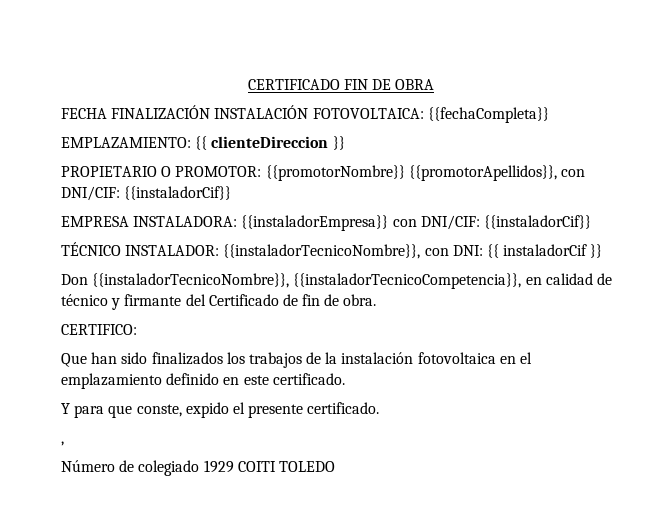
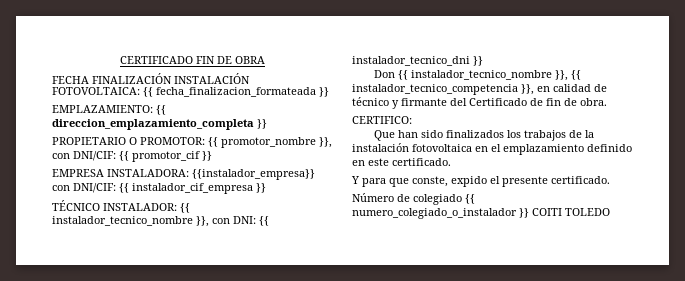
- FECHA FINALIZACIÓN INSTALACIÓN FOTOVOLTAICA: {{fechaCompleta}}
+ FECHA FINALIZACIÓN INSTALACIÓN FOTOVOLTAICA: {{ fecha_finalizacion_formateada }}
- EMPLAZAMIENTO: {{ clienteDireccion }}
+ EMPLAZAMIENTO: {{ direccion_emplazamiento_completa }}
- PROPIETARIO O PROMOTOR: {{promotorNombre}} {{promotorApellidos}}, con DNI/CIF: {{instaladorCif}}
+ PROPIETARIO O PROMOTOR: {{ promotor_nombre }}, con DNI/CIF: {{ promotor_cif }}
- EMPRESA INSTALADORA: {{instaladorEmpresa}} con DNI/CIF: {{instaladorCif}}
+ EMPRESA INSTALADORA: {{instalador_empresa}} con DNI/CIF: {{ instalador_cif_empresa }}
- TÉCNICO INSTALADOR: {{instaladorTecnicoNombre}}, con DNI: {{ instaladorCif }}
+ TÉCNICO INSTALADOR: {{ instalador_tecnico_nombre }}, con DNI: {{ instalador_tecnico_dni }}
- Don {{instaladorTecnicoNombre}}, {{instaladorTecnicoCompetencia}}, en calidad de técnico y firmante del Certificado de fin de obra.
+ Don {{ instalador_tecnico_nombre }}, {{ instalador_tecnico_competencia }}, en calidad de técnico y firmante del Certificado de fin de obra.
- ,
- Número de colegiado 1929 COITI TOLEDO
+ Número de colegiado {{ numero_colegiado_o_instalador }} COITI TOLEDO

